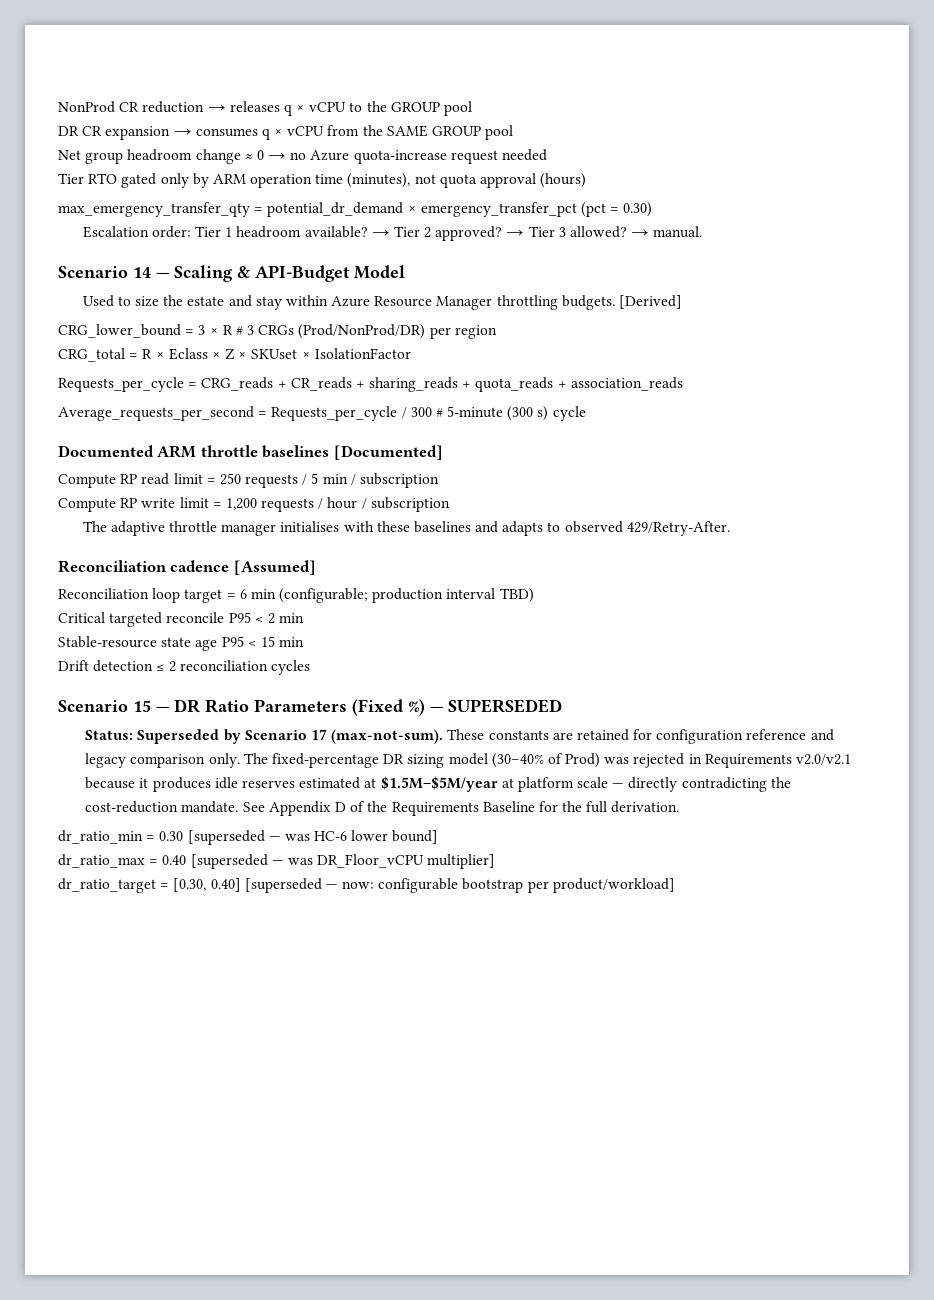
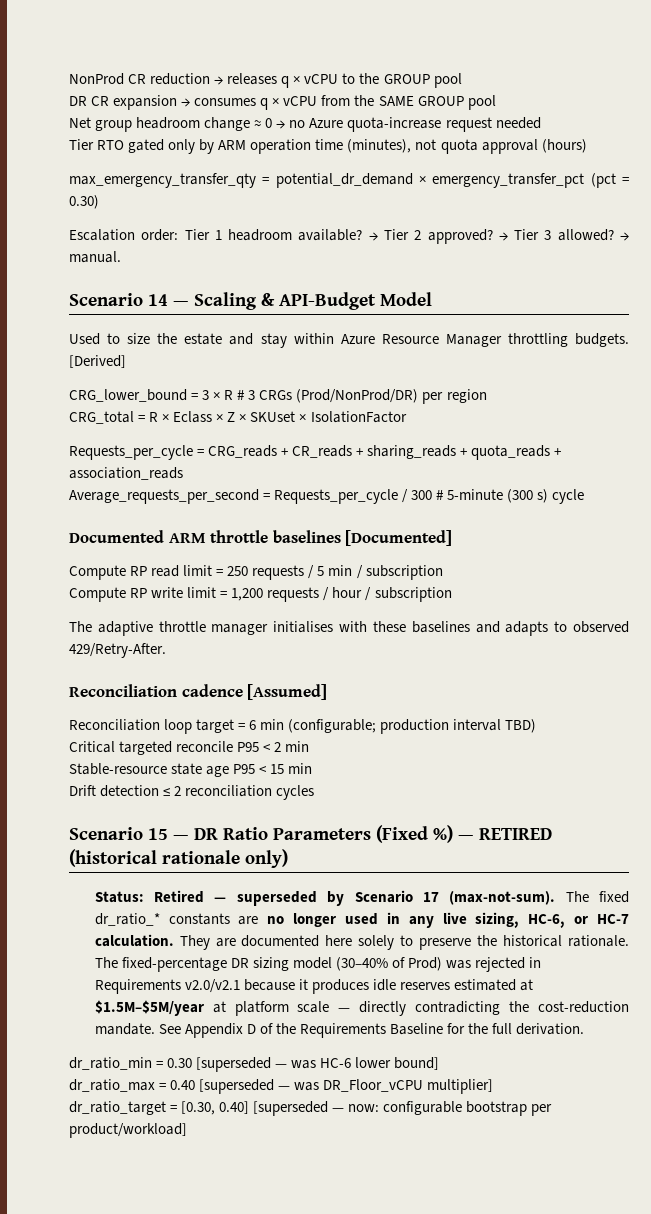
- Scenario 15 — DR Ratio Parameters (Fixed %) — SUPERSEDED
- Status: Superseded by Scenario 17 (max-not-sum). These constants are retained for configuration reference and legacy comparison only.
+ Scenario 15 — DR Ratio Parameters (Fixed %) — RETIRED (historical rationale only)
+ Status: Retired — superseded by Scenario 17 (max-not-sum). The fixed dr_ratio_* constants are no longer used in any live sizing, HC-6, or HC-7 calculation. They are documented here solely to preserve the historical rationale.

